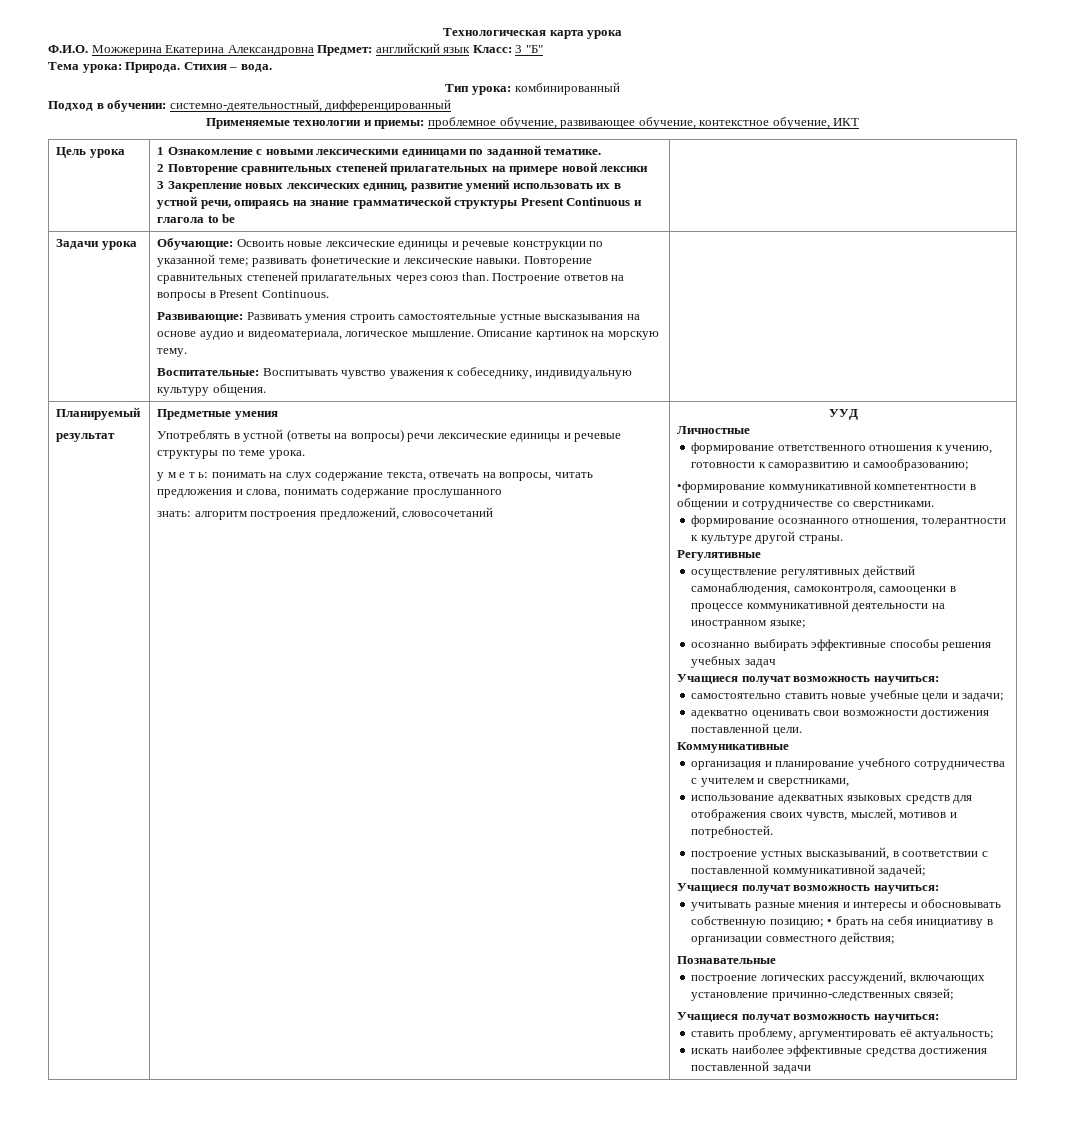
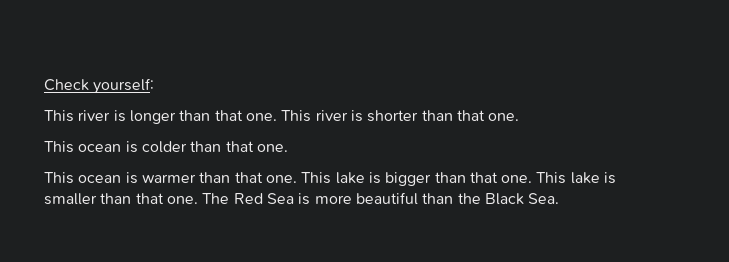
- Технологическая карта урока
- Ф.И.О. Можжерина Екатерина Александровна Предмет: английский язык Класс: 3 "Б"
- Тема урока: Природа. Стихия – вода.
- Тип урока: комбинированный
- Подход в обучении: системно-деятельностный, дифференцированный
- Применяемые технологии и приемы: проблемное обучение, развивающее обучение, контекстное обучение, ИКТ
- Цель урока | 1 Ознакомление с новыми лексическими единицами по заданной тематике.
- 2 Повторение сравнительных степеней прилагательных на примере новой лексики
- 3 Закрепление новых лексических единиц, развитие умений использовать их в устной речи, опираясь на знание грамматической структуры Present Continuous и глагола to be |
- Задачи урока | Обучающие: Освоить новые лексические единицы и речевые конструкции по указанной теме; развивать фонетические и лексические навыки. Повторение сравнительных степеней прилагательных через союз than. Построение ответов на вопросы в Present Continuous.
- Развивающие: Развивать умения строить самостоятельные устные высказывания на основе аудио и видеоматериала, логическое мышление. Описание картинок на морскую тему.
- Воспитательные: Воспитывать чувство уважения к собеседнику, индивидуальную культуру общения. |
- Планируемый
- результат | Предметные умения
- Употреблять в устной (ответы на вопросы) речи лексические единицы и речевые структуры по теме урока.
- у м е т ь: понимать на слух содержание текста, отвечать на вопросы, читать предложения и слова, понимать содержание прослушанного
- знать: алгоритм построения предложений, словосочетаний | УУД
- Личностные
- формирование ответственного отношения к учению, готовности к саморазвитию и самообразованию;
- •формирование коммуникативной компетентности в общении и сотрудничестве со сверстниками.
- формирование осознанного отношения, толерантности к культуре другой страны.
- Регулятивные
- осуществление регулятивных действий самонаблюдения, самоконтроля, самооценки в процессе коммуникативной деятельности на иностранном языке;
- осознанно выбирать эффективные способы решения учебных задач
- Учащиеся получат возможность научиться:
- самостоятельно ставить новые учебные цели и задачи;
- адекватно оценивать свои возможности достижения поставленной цели.
- Коммуникативные
- организация и планирование учебного сотрудничества с учителем и сверстниками,
- использование адекватных языковых средств для отображения своих чувств, мыслей, мотивов и потребностей.
- построение устных высказываний, в соответствии с поставленной коммуникативной задачей;
- Учащиеся получат возможность научиться:
- учитывать разные мнения и интересы и обосновывать собственную позицию; • брать на себя инициативу в организации совместного действия;
- Познавательные
- построение логических рассуждений, включающих установление причинно-следственных связей;
- Учащиеся получат возможность научиться:
- ставить проблему, аргументировать её актуальность;
- искать наиболее эффективные средства достижения поставленной задачи
+ Check yourself:
+ This river is longer than that one. This river is shorter than that one.
+ This ocean is colder than that one.
+ This ocean is warmer than that one. This lake is bigger than that one. This lake is smaller than that one. The Red Sea is more beautiful than the Black Sea.

